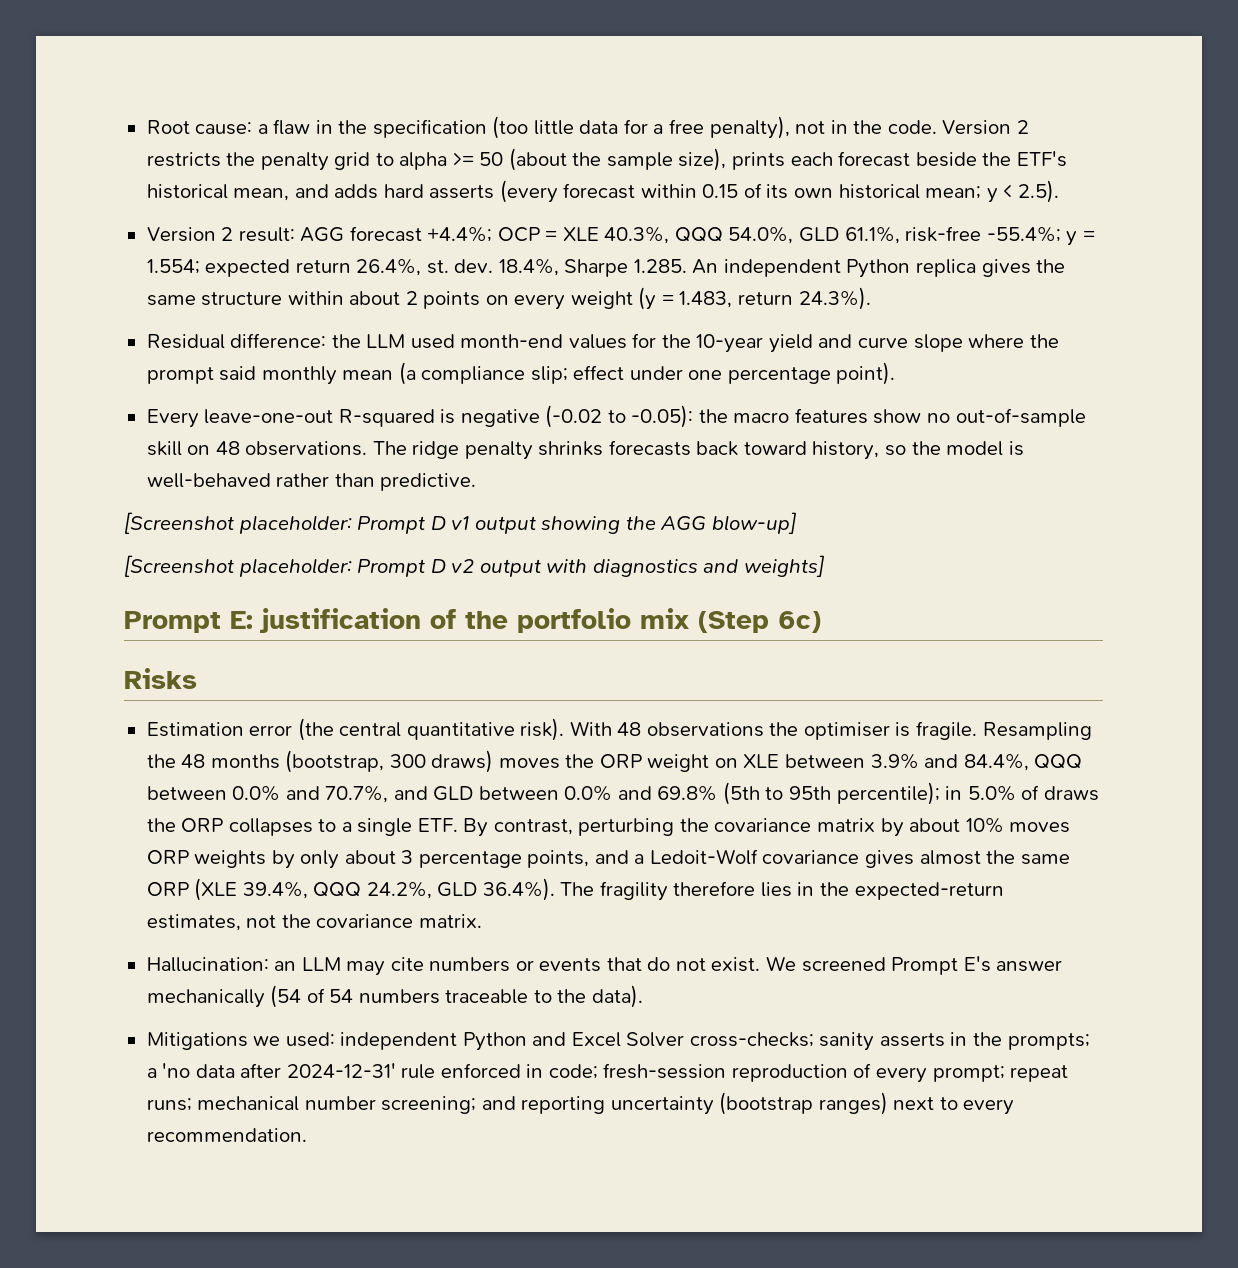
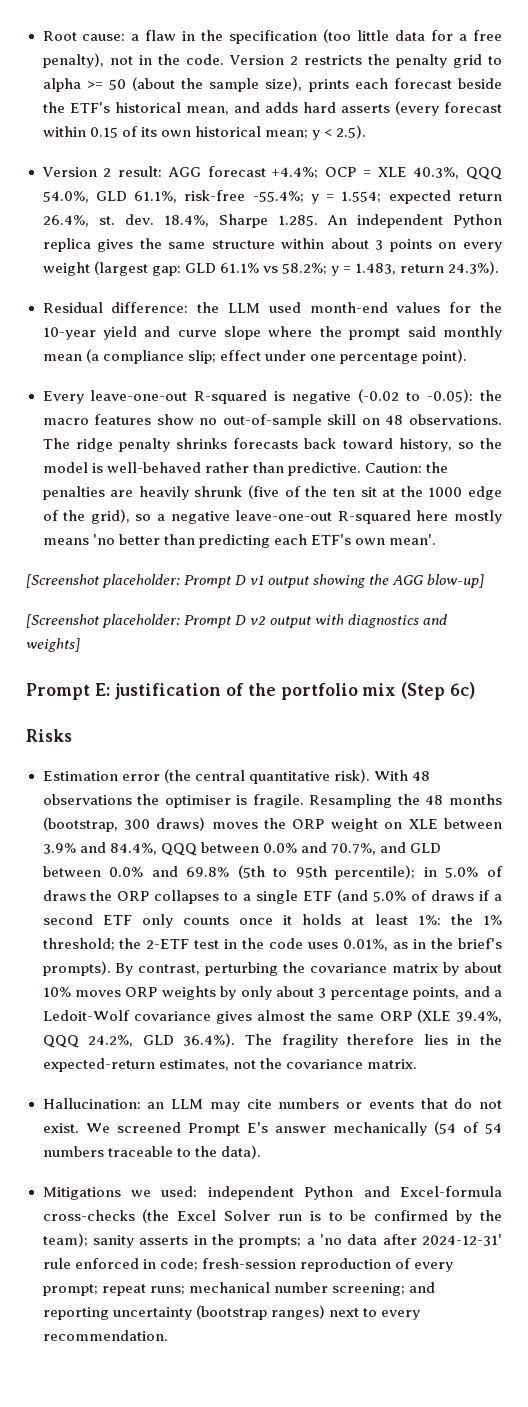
- 18.4%, Sharpe 1.285. An independent Python replica gives the same structure within about 2 points on every weight (y = 1.483, return 24.3%).
+ 18.4%, Sharpe 1.285. An independent Python replica gives the same structure within about 3 points on every weight (largest gap: GLD 61.1% vs 58.2%; y = 1.483, return 24.3%).
+ Caution: the penalties are heavily shrunk (five of the ten sit at the 1000 edge of the grid), so a negative leave-one-out R-squared here mostly means 'no better than predicting each ETF's own mean'.
- in 5.0% of draws the ORP collapses to a single ETF. By contrast, perturbing the covariance matrix by about 10% moves ORP weights by only about 3 percentage points, and a Ledoit-Wolf covariance gives almost the same ORP (XLE 39.4%, QQQ 24.2%, GLD 36.4%). The fragility therefore lies in the expected-return estimates, not the covariance matrix.
+ in 5.0% of draws the ORP collapses to a single ETF (and 5.0% of draws if a second ETF only counts once it holds at least 1%: the 1% threshold; the 2-ETF test in the code uses 0.01%, as in the brief's prompts). By contrast, perturbing the covariance matrix by about 10% moves ORP weights by only about 3 percentage points, and a Ledoit-Wolf covariance gives almost the same ORP (XLE 39.4%, QQQ 24.2%, GLD 36.4%). The fragility therefore lies in the expected-return estimates, not the covariance matrix.
- Mitigations we used: independent Python and Excel Solver cross-checks; sanity asserts in the prompts; a 'no data after 2024-12-31' rule enforced in code; fresh-session reproduction of every prompt; repeat runs; mechanical number screening; and reporting uncertainty (bootstrap ranges) next to every recommendation.
+ Mitigations we used: independent Python and Excel-formula cross-checks (the Excel Solver run is to be confirmed by the team); sanity asserts in the prompts; a 'no data after 2024-12-31' rule enforced in code; fresh-session reproduction of every prompt; repeat runs; mechanical number screening; and reporting uncertainty (bootstrap ranges) next to every recommendation.

